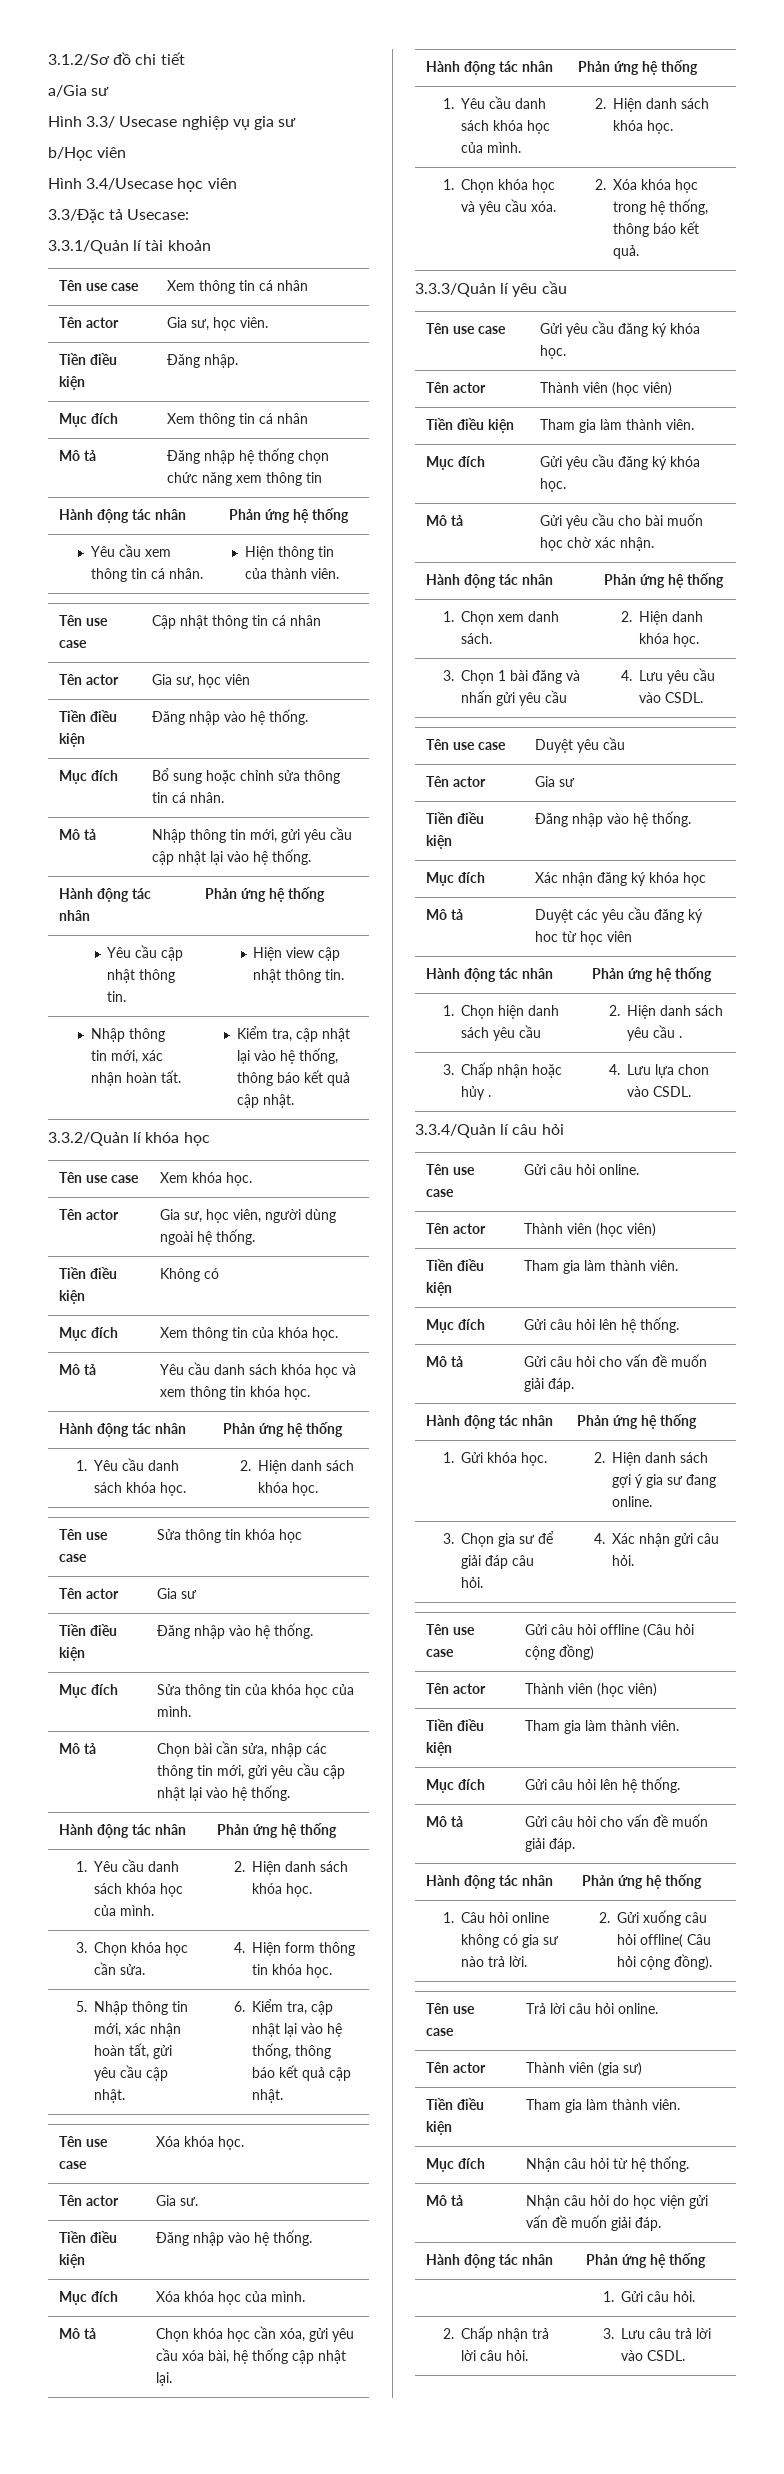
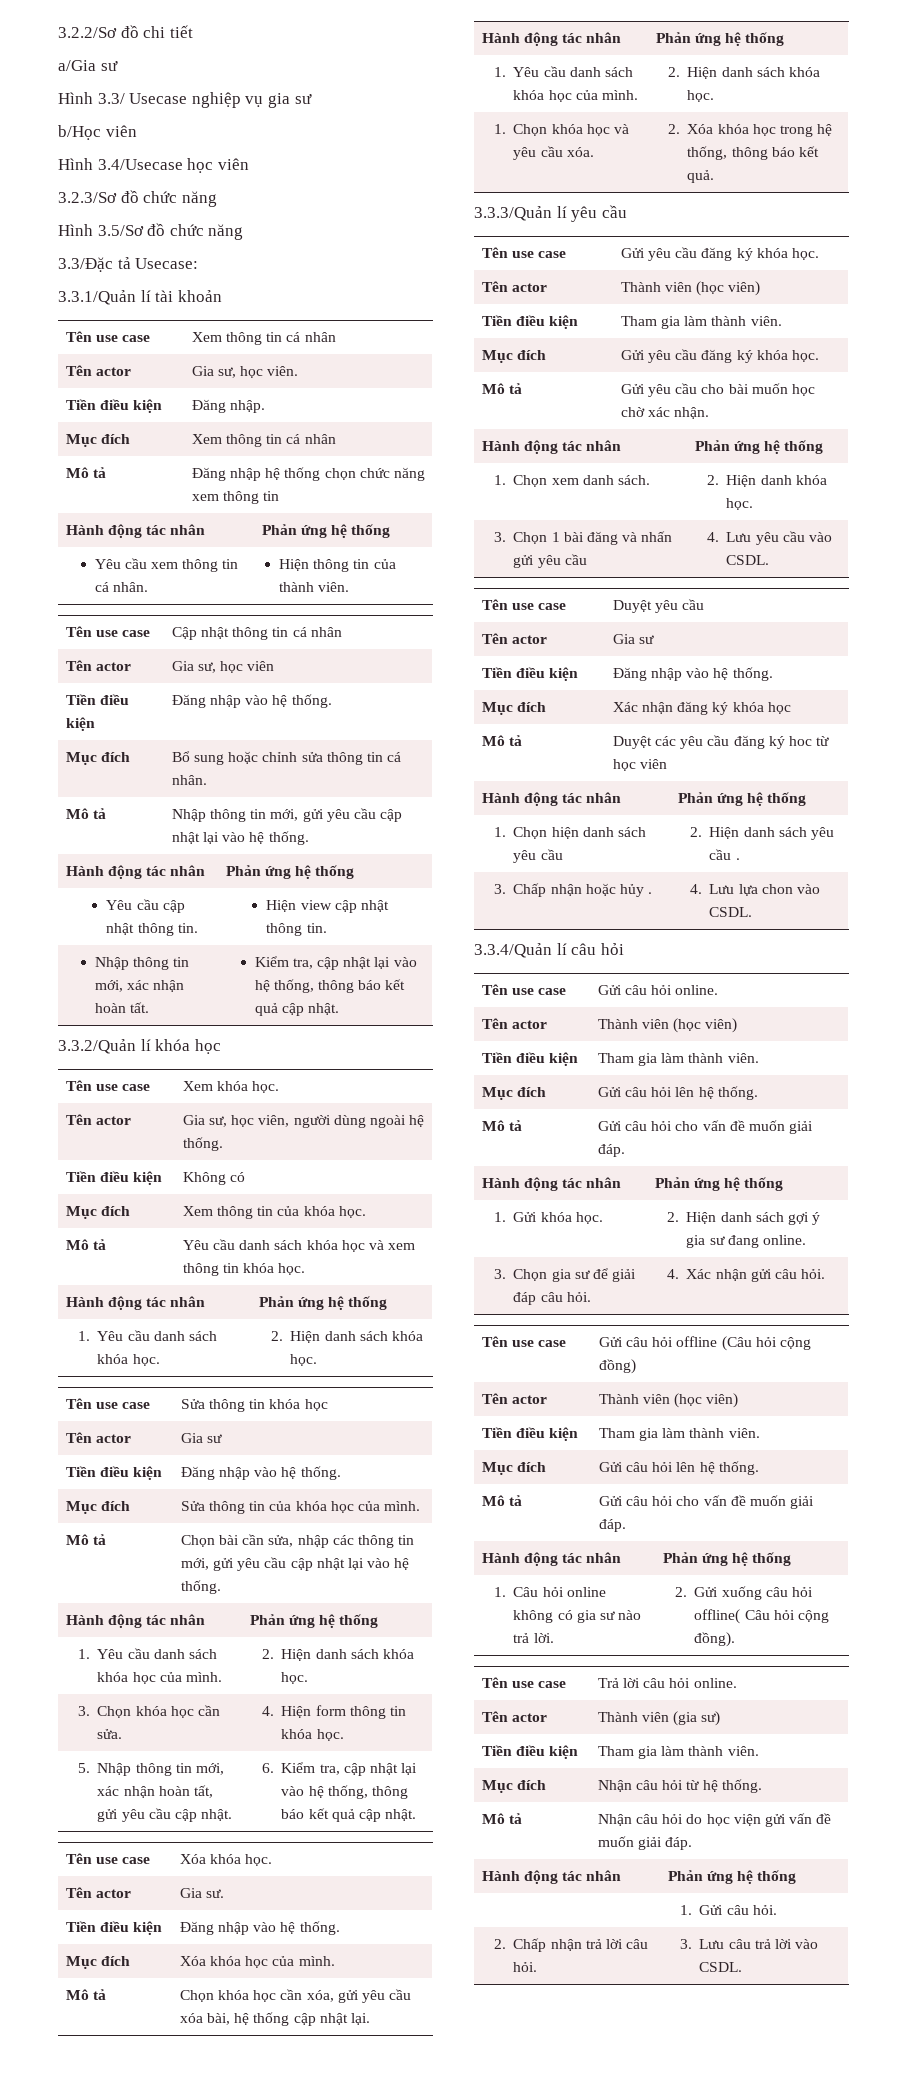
- 3.1.2/Sơ đồ chi tiết
+ 3.2.2/Sơ đồ chi tiết
+ 3.2.3/Sơ đồ chức năng
+ Hình 3.5/Sơ đồ chức năng

